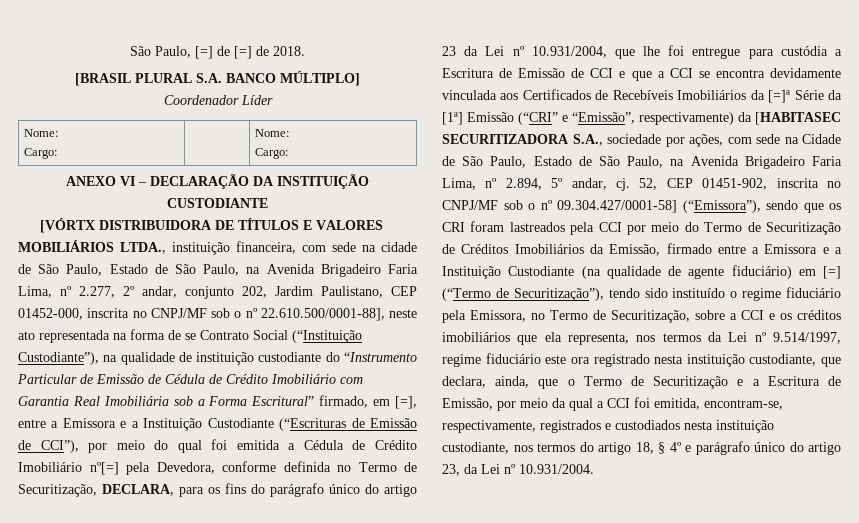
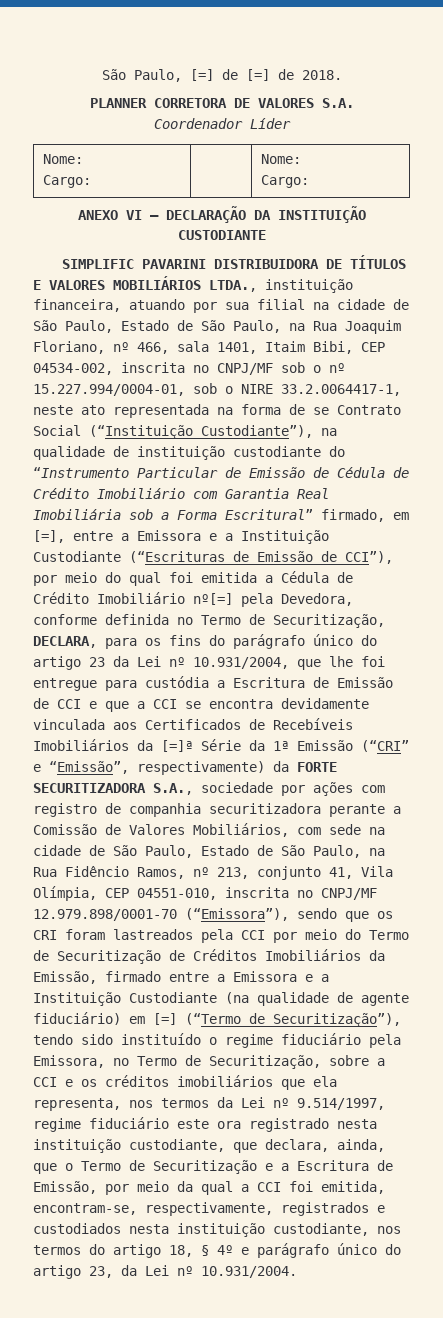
- [BRASIL PLURAL S.A. BANCO MÚLTIPLO]
+ PLANNER CORRETORA DE VALORES S.A.
- [VÓRTX DISTRIBUIDORA DE TÍTULOS E VALORES MOBILIÁRIOS LTDA., instituição financeira, com sede na cidade de São Paulo, Estado de São Paulo, na Avenida Brigadeiro Faria Lima, nº 2.277, 2º andar, conjunto 202, Jardim Paulistano, CEP 01452-000, inscrita no CNPJ/MF sob o nº 22.610.500/0001-88], neste ato representada na forma de se Contrato Social (“Instituição Custodiante”), na qualidade de instituição custodiante do “Instrumento Particular de Emissão de Cédula de Crédito Imobiliário com Garantia Real Imobiliária sob a Forma Escritural” firmado, em [=], entre a Emissora e a Instituição Custodiante (“Escrituras de Emissão de CCI”), por meio do qual foi emitida a Cédula de Crédito Imobiliário nº[=] pela Devedora, conforme definida no Termo de Securitização, DECLARA, para os fins do parágrafo único do artigo 23 da Lei nº 10.931/2004, que lhe foi entregue para custódia a Escritura de Emissão de CCI e que a CCI se encontra devidamente vinculada aos Certificados de Recebíveis Imobiliários da [=]ª Série da [1ª] Emissão (“CRI” e “Emissão”, respectivamente) da [HABITASEC SECURITIZADORA S.A., sociedade por ações, com sede na Cidade de São Paulo, Estado de São Paulo, na Avenida Brigadeiro Faria Lima, nº 2.894, 5º andar, cj. 52, CEP 01451-902, inscrita no CNPJ/MF sob o nº 09.304.427/0001-58] (“Emissora”), sendo que os CRI foram lastreados pela CCI por meio do Termo de Securitização de Créditos Imobiliários da Emissão, firmado entre a Emissora e a Instituição Custodiante (na qualidade de agente fiduciário) em [=] (“Termo de Securitização”), tendo sido instituído o regime fiduciário pela Emissora, no Termo de Securitização, sobre a CCI e os créditos imobiliários que ela representa, nos termos da Lei nº 9.514/1997, regime fiduciário este ora registrado nesta instituição custodiante, que declara, ainda, que o Termo de Securitização e a Escritura de Emissão, por meio da qual a CCI foi emitida, encontram-se, respectivamente, registrados e custodiados nesta instituição custodiante, nos termos do artigo 18, § 4º e parágrafo único do artigo 23, da Lei nº 10.931/2004.
+ SIMPLIFIC PAVARINI DISTRIBUIDORA DE TÍTULOS E VALORES MOBILIÁRIOS LTDA., instituição financeira, atuando por sua filial na cidade de São Paulo, Estado de São Paulo, na Rua Joaquim Floriano, nº 466, sala 1401, Itaim Bibi, CEP 04534-002, inscrita no CNPJ/MF sob o nº 15.227.994/0004-01, sob o NIRE 33.2.0064417-1, neste ato representada na forma de se Contrato Social (“Instituição Custodiante”), na qualidade de instituição custodiante do “Instrumento Particular de Emissão de Cédula de Crédito Imobiliário com Garantia Real Imobiliária sob a Forma Escritural” firmado, em [=], entre a Emissora e a Instituição Custodiante (“Escrituras de Emissão de CCI”), por meio do qual foi emitida a Cédula de Crédito Imobiliário nº[=] pela Devedora, conforme definida no Termo de Securitização, DECLARA, para os fins do parágrafo único do artigo 23 da Lei nº 10.931/2004, que lhe foi entregue para custódia a Escritura de Emissão de CCI e que a CCI se encontra devidamente vinculada aos Certificados de Recebíveis Imobiliários da [=]ª Série da 1ª Emissão (“CRI” e “Emissão”, respectivamente) da FORTE SECURITIZADORA S.A., sociedade por ações com registro de companhia securitizadora perante a Comissão de Valores Mobiliários, com sede na cidade de São Paulo, Estado de São Paulo, na Rua Fidêncio Ramos, nº 213, conjunto 41, Vila Olímpia, CEP 04551-010, inscrita no CNPJ/MF 12.979.898/0001-70 (“Emissora”), sendo que os CRI foram lastreados pela CCI por meio do Termo de Securitização de Créditos Imobiliários da Emissão, firmado entre a Emissora e a Instituição Custodiante (na qualidade de agente fiduciário) em [=] (“Termo de Securitização”), tendo sido instituído o regime fiduciário pela Emissora, no Termo de Securitização, sobre a CCI e os créditos imobiliários que ela representa, nos termos da Lei nº 9.514/1997, regime fiduciário este ora registrado nesta instituição custodiante, que declara, ainda, que o Termo de Securitização e a Escritura de Emissão, por meio da qual a CCI foi emitida, encontram-se, respectivamente, registrados e custodiados nesta instituição custodiante, nos termos do artigo 18, § 4º e parágrafo único do artigo 23, da Lei nº 10.931/2004.

